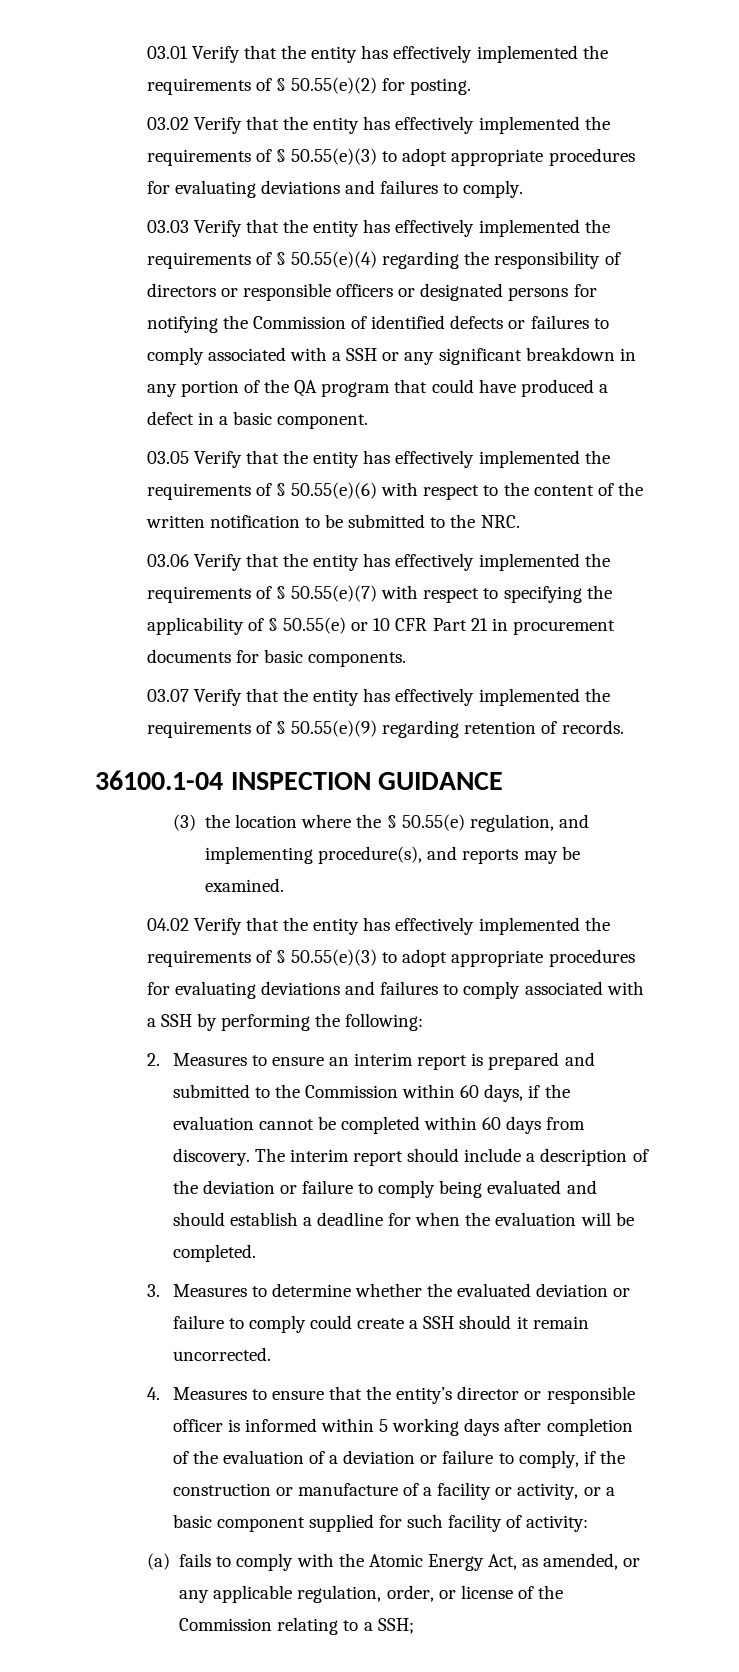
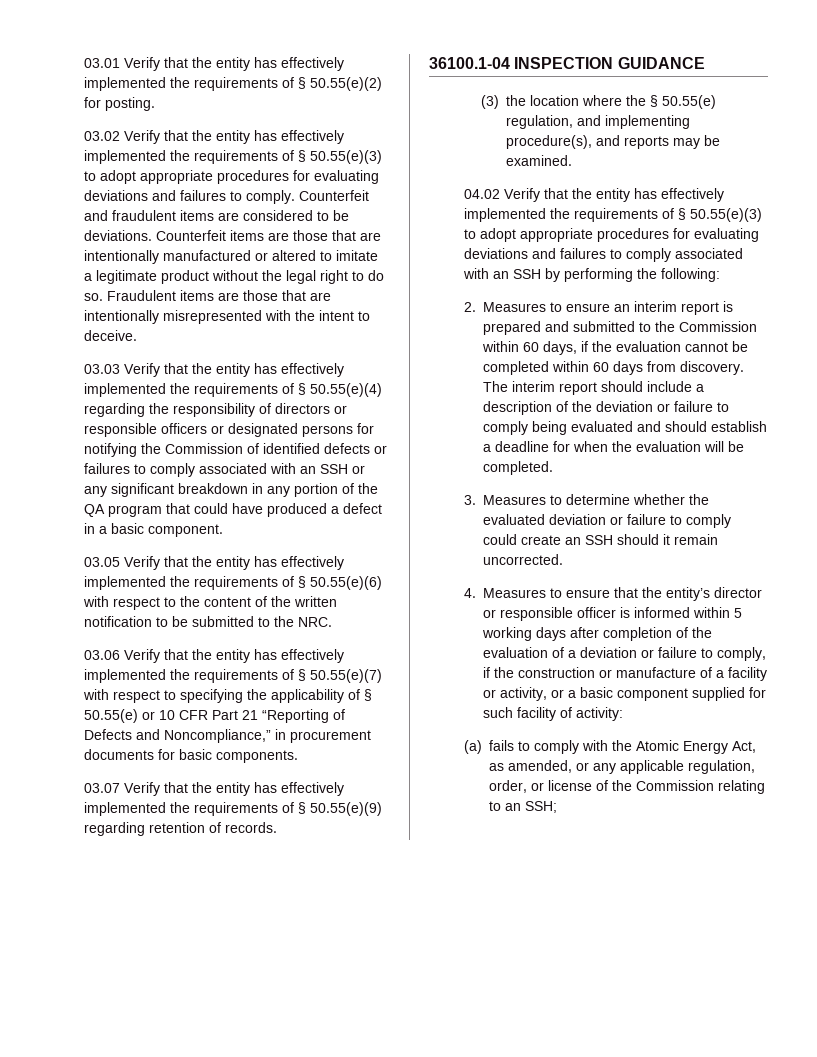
+ Counterfeit and fraudulent items are considered to be deviations. Counterfeit items are those that are intentionally manufactured or altered to imitate a legitimate product without the legal right to do so. Fraudulent items are those that are intentionally misrepresented with the intent to deceive.
- 03.03 Verify that the entity has effectively implemented the requirements of § 50.55(e)(4) regarding the responsibility of directors or responsible officers or designated persons for notifying the Commission of identified defects or failures to comply associated with a SSH or any significant breakdown in any portion of the QA program that could have produced a defect in a basic component.
+ 03.03 Verify that the entity has effectively implemented the requirements of § 50.55(e)(4) regarding the responsibility of directors or responsible officers or designated persons for notifying the Commission of identified defects or failures to comply associated with an SSH or any significant breakdown in any portion of the QA program that could have produced a defect in a basic component.
- 03.06 Verify that the entity has effectively implemented the requirements of § 50.55(e)(7) with respect to specifying the applicability of § 50.55(e) or 10 CFR Part 21 in procurement documents for basic components.
+ 03.06 Verify that the entity has effectively implemented the requirements of § 50.55(e)(7) with respect to specifying the applicability of § 50.55(e) or 10 CFR Part 21 “Reporting of Defects and Noncompliance,” in procurement documents for basic components.
- 04.02 Verify that the entity has effectively implemented the requirements of § 50.55(e)(3) to adopt appropriate procedures for evaluating deviations and failures to comply associated with a SSH by performing the following:
+ 04.02 Verify that the entity has effectively implemented the requirements of § 50.55(e)(3) to adopt appropriate procedures for evaluating deviations and failures to comply associated with an SSH by performing the following:
- 3. Measures to determine whether the evaluated deviation or failure to comply could create a SSH should it remain uncorrected.
+ 3. Measures to determine whether the evaluated deviation or failure to comply could create an SSH should it remain uncorrected.
- (a) fails to comply with the Atomic Energy Act, as amended, or any applicable regulation, order, or license of the Commission relating to a SSH;
+ (a) fails to comply with the Atomic Energy Act, as amended, or any applicable regulation, order, or license of the Commission relating to an SSH;

